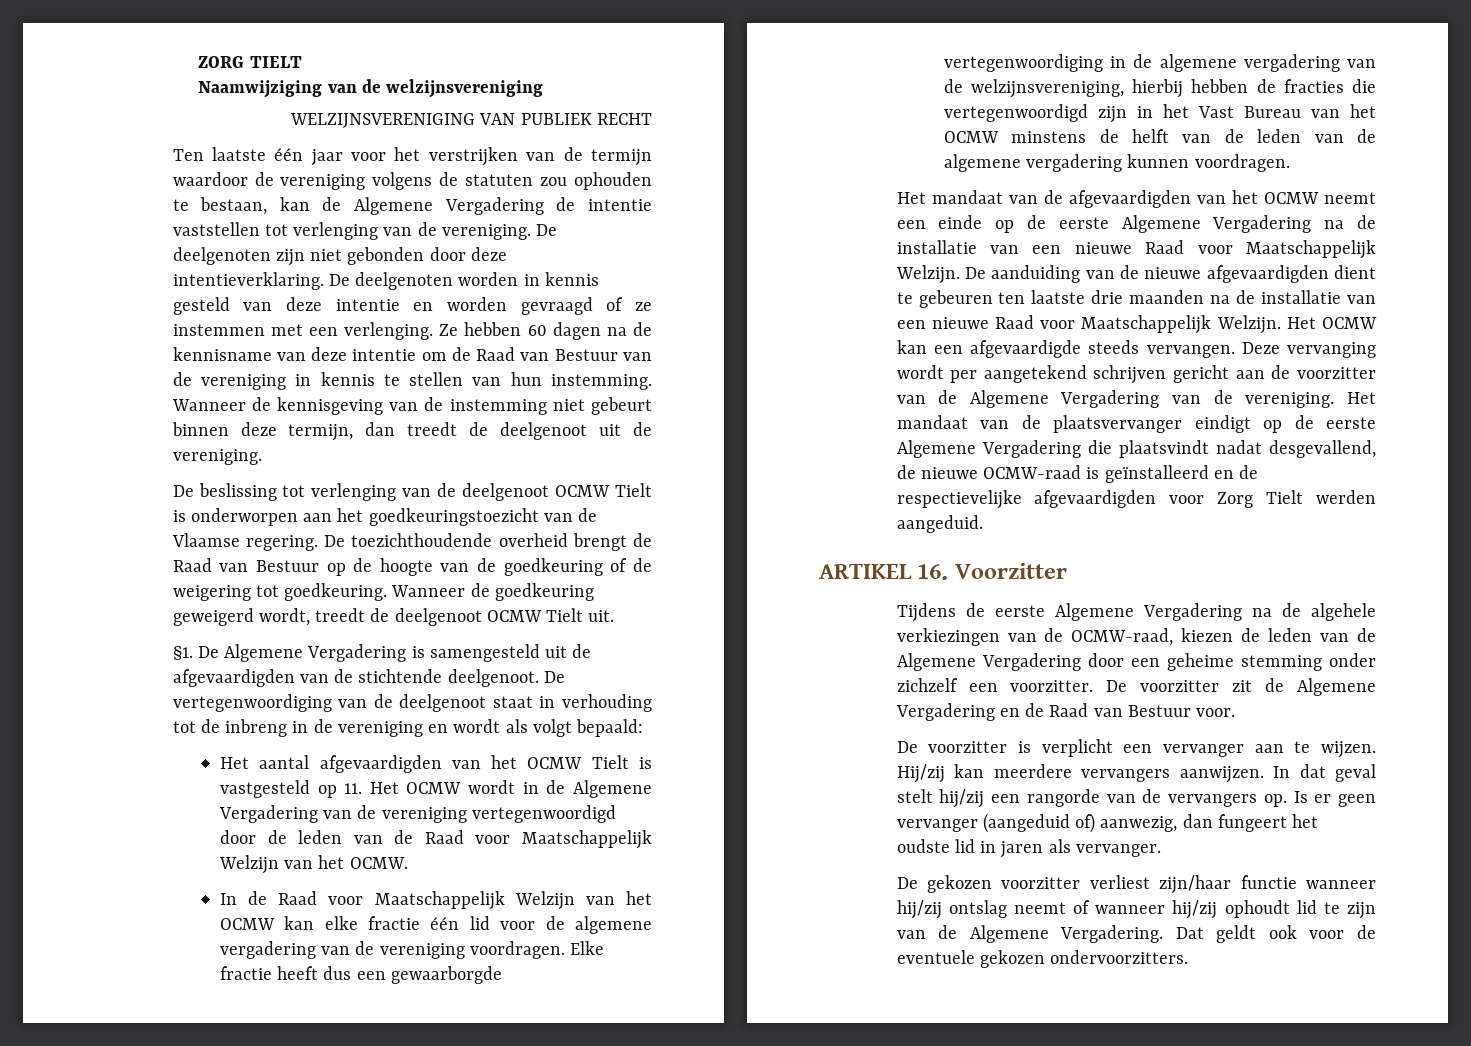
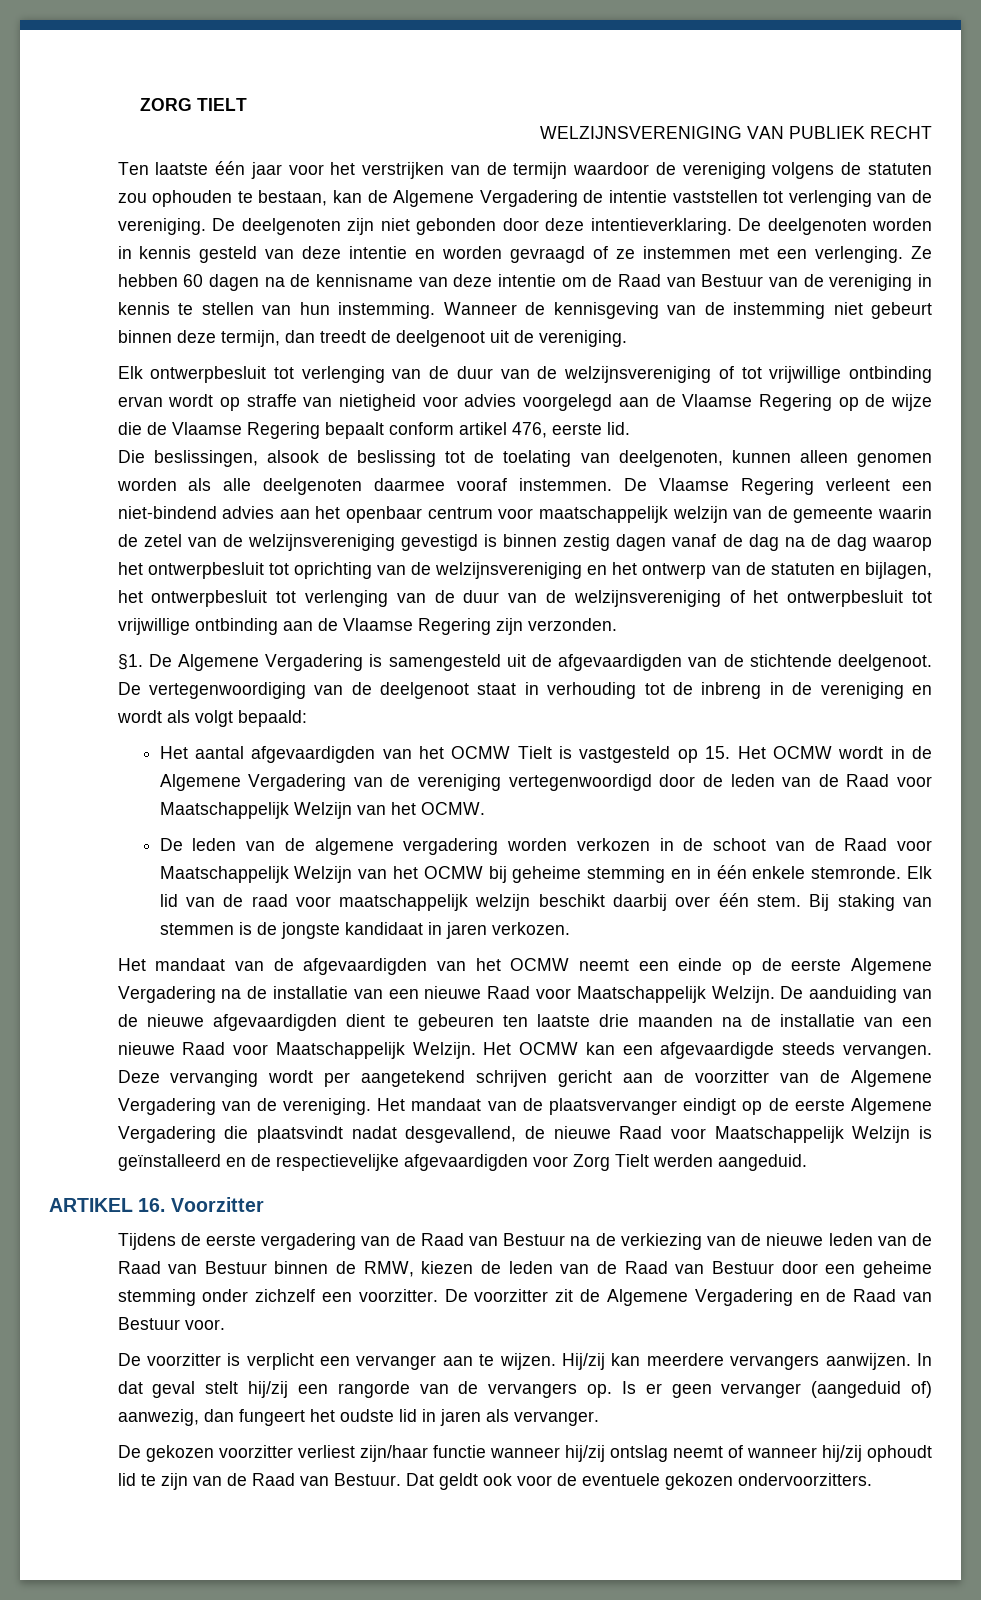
- Naamwijziging van de welzijnsvereniging
- De beslissing tot verlenging van de deelgenoot OCMW Tielt is onderworpen aan het goedkeuringstoezicht van de Vlaamse regering. De toezichthoudende overheid brengt de Raad van Bestuur op de hoogte van de goedkeuring of de weigering tot goedkeuring. Wanneer de goedkeuring geweigerd wordt, treedt de deelgenoot OCMW Tielt uit.
+ Elk ontwerpbesluit tot verlenging van de duur van de welzijnsvereniging of tot vrijwillige ontbinding ervan wordt op straffe van nietigheid voor advies voorgelegd aan de Vlaamse Regering op de wijze die de Vlaamse Regering bepaalt conform artikel 476, eerste lid.
+ Die beslissingen, alsook de beslissing tot de toelating van deelgenoten, kunnen alleen genomen worden als alle deelgenoten daarmee vooraf instemmen. De Vlaamse Regering verleent een niet-bindend advies aan het openbaar centrum voor maatschappelijk welzijn van de gemeente waarin de zetel van de welzijnsvereniging gevestigd is binnen zestig dagen vanaf de dag na de dag waarop het ontwerpbesluit tot oprichting van de welzijnsvereniging en het ontwerp van de statuten en bijlagen, het ontwerpbesluit tot verlenging van de duur van de welzijnsvereniging of het ontwerpbesluit tot vrijwillige ontbinding aan de Vlaamse Regering zijn verzonden.
- Het aantal afgevaardigden van het OCMW Tielt is vastgesteld op 11. Het OCMW wordt in de Algemene Vergadering van de vereniging vertegenwoordigd door de leden van de Raad voor Maatschappelijk Welzijn van het OCMW.
+ Het aantal afgevaardigden van het OCMW Tielt is vastgesteld op 15. Het OCMW wordt in de Algemene Vergadering van de vereniging vertegenwoordigd door de leden van de Raad voor Maatschappelijk Welzijn van het OCMW.
- In de Raad voor Maatschappelijk Welzijn van het OCMW kan elke fractie één lid voor de algemene vergadering van de vereniging voordragen. Elke fractie heeft dus een gewaarborgde vertegenwoordiging in de algemene vergadering van de welzijnsvereniging, hierbij hebben de fracties die vertegenwoordigd zijn in het Vast Bureau van het OCMW minstens de helft van de leden van de algemene vergadering kunnen voordragen.
+ De leden van de algemene vergadering worden verkozen in de schoot van de Raad voor Maatschappelijk Welzijn van het OCMW bij geheime stemming en in één enkele stemronde. Elk lid van de raad voor maatschappelijk welzijn beschikt daarbij over één stem. Bij staking van stemmen is de jongste kandidaat in jaren verkozen.
- Het mandaat van de plaatsvervanger eindigt op de eerste Algemene Vergadering die plaatsvindt nadat desgevallend, de nieuwe OCMW-raad is geïnstalleerd en de respectievelijke afgevaardigden voor Zorg Tielt werden aangeduid.
+ Het mandaat van de plaatsvervanger eindigt op de eerste Algemene Vergadering die plaatsvindt nadat desgevallend, de nieuwe Raad voor Maatschappelijk Welzijn is geïnstalleerd en de respectievelijke afgevaardigden voor Zorg Tielt werden aangeduid.
- Tijdens de eerste Algemene Vergadering na de algehele verkiezingen van de OCMW-raad, kiezen de leden van de Algemene Vergadering door een geheime stemming onder zichzelf een voorzitter.
+ Tijdens de eerste vergadering van de Raad van Bestuur na de verkiezing van de nieuwe leden van de Raad van Bestuur binnen de RMW, kiezen de leden van de Raad van Bestuur door een geheime stemming onder zichzelf een voorzitter.
- De gekozen voorzitter verliest zijn/haar functie wanneer hij/zij ontslag neemt of wanneer hij/zij ophoudt lid te zijn van de Algemene Vergadering.
+ De gekozen voorzitter verliest zijn/haar functie wanneer hij/zij ontslag neemt of wanneer hij/zij ophoudt lid te zijn van de Raad van Bestuur.

